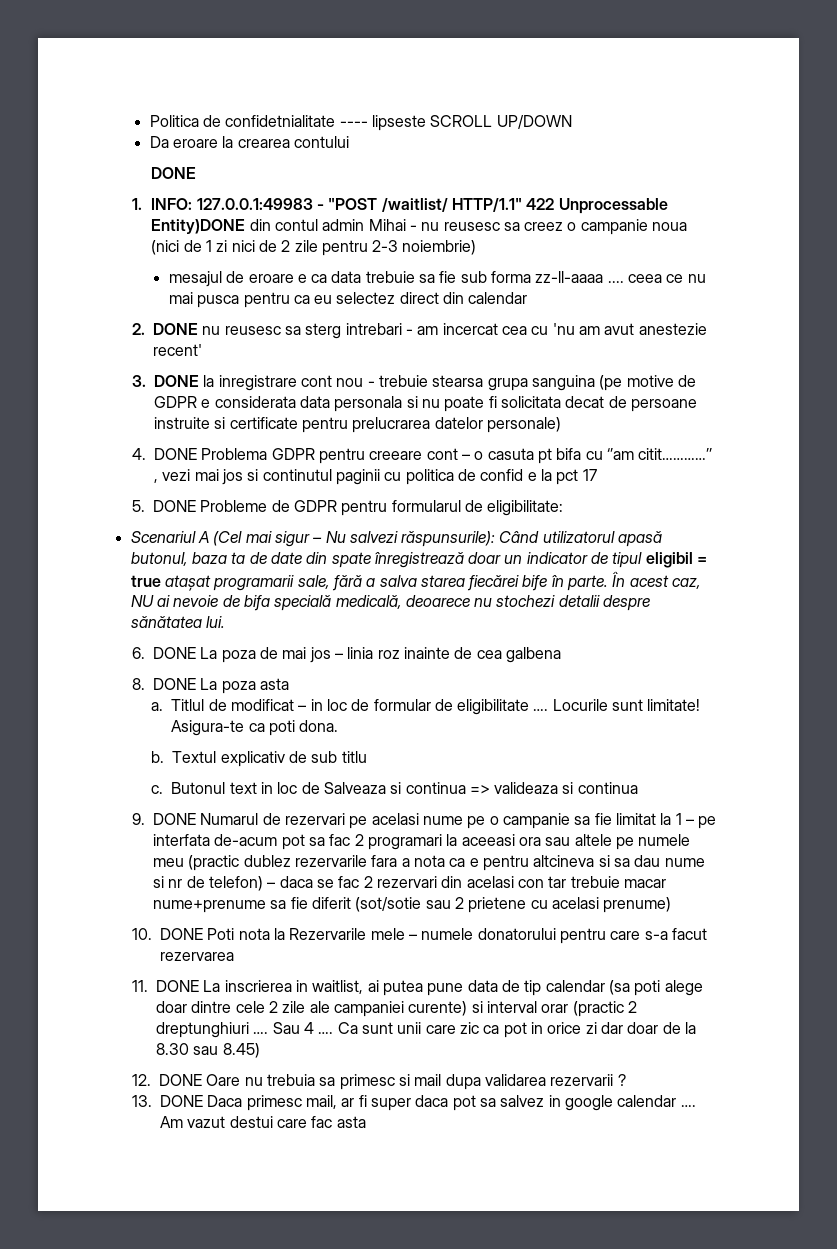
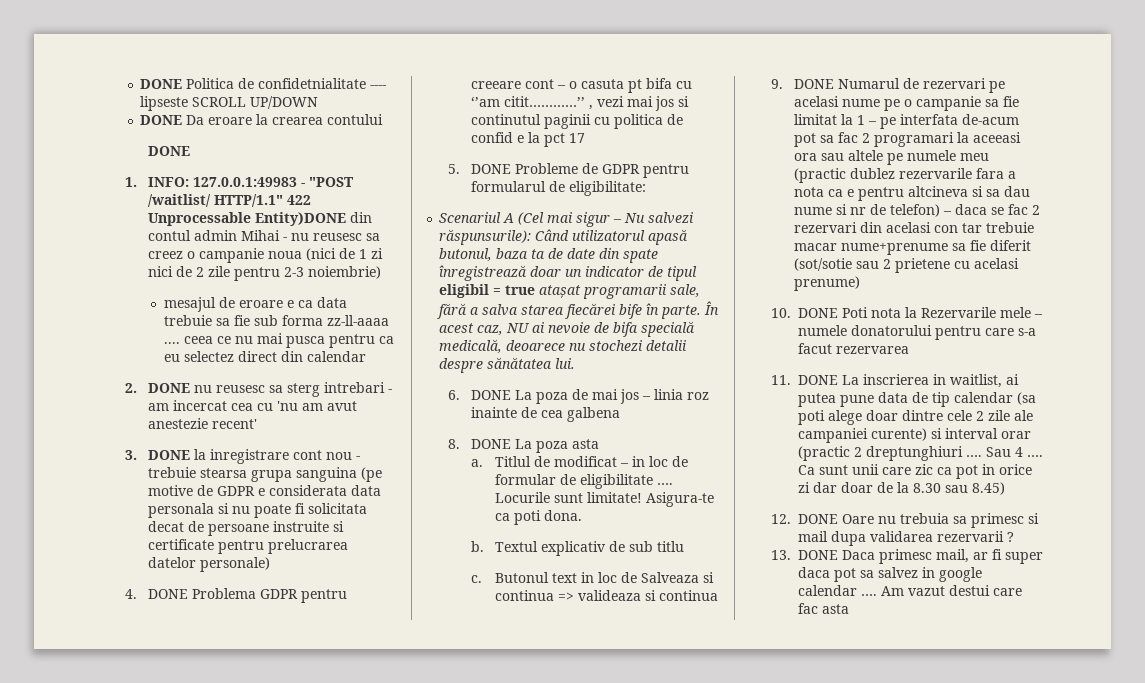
- Politica de confidetnialitate ---- lipseste SCROLL UP/DOWN
+ DONE Politica de confidetnialitate ---- lipseste SCROLL UP/DOWN
- Da eroare la crearea contului
+ DONE Da eroare la crearea contului

